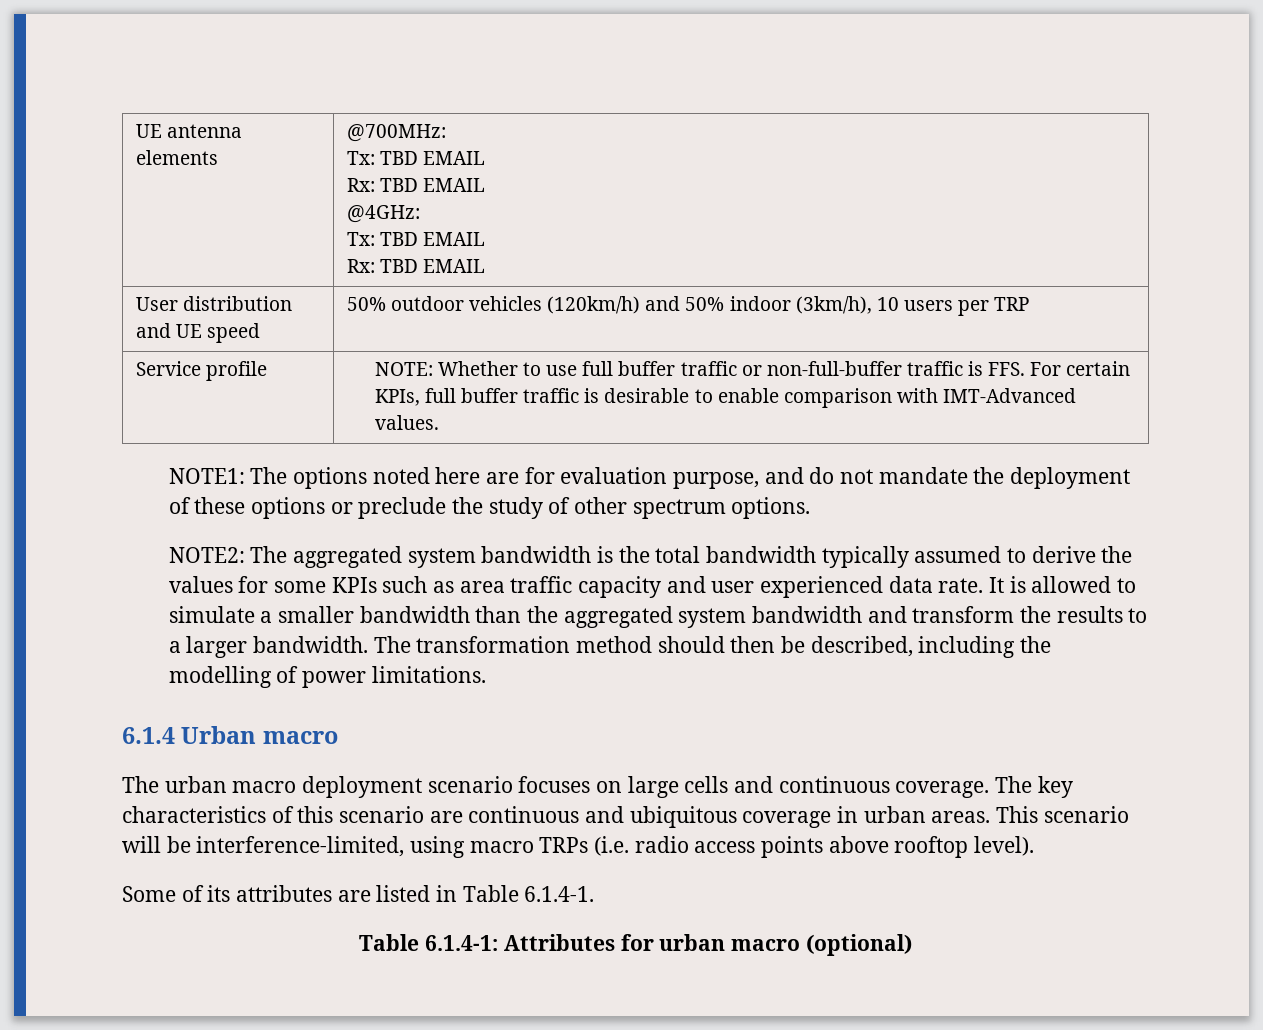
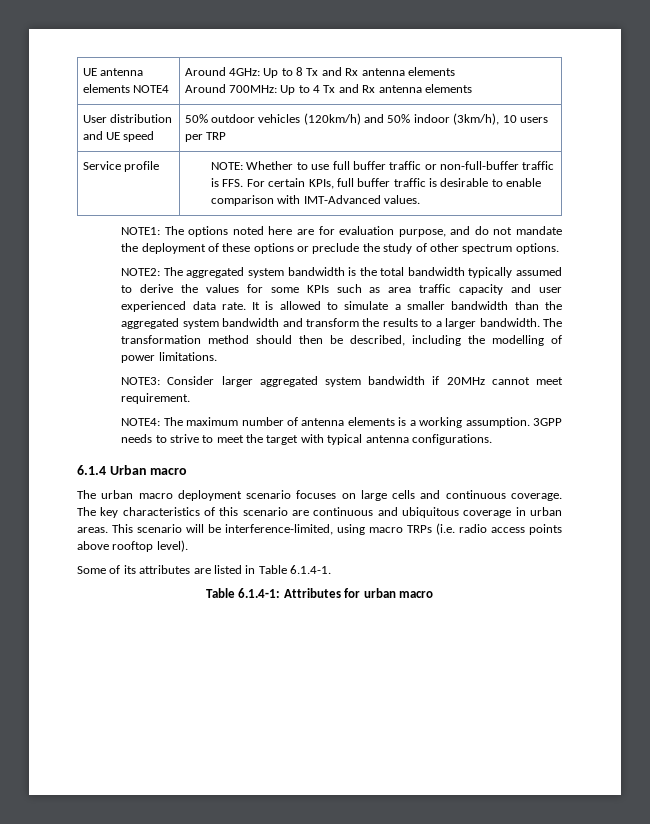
- UE antenna elements | @700MHz:
- Tx: TBD EMAIL
- Rx: TBD EMAIL
- @4GHz:
- Tx: TBD EMAIL
- Rx: TBD EMAIL
+ UE antenna elements NOTE4 | Around 4GHz: Up to 8 Tx and Rx antenna elements
+ Around 700MHz: Up to 4 Tx and Rx antenna elements
+ NOTE3: Consider larger aggregated system bandwidth if 20MHz cannot meet requirement.
+ NOTE4: The maximum number of antenna elements is a working assumption. 3GPP needs to strive to meet the target with typical antenna configurations.
- Table 6.1.4-1: Attributes for urban macro (optional)
+ Table 6.1.4-1: Attributes for urban macro

